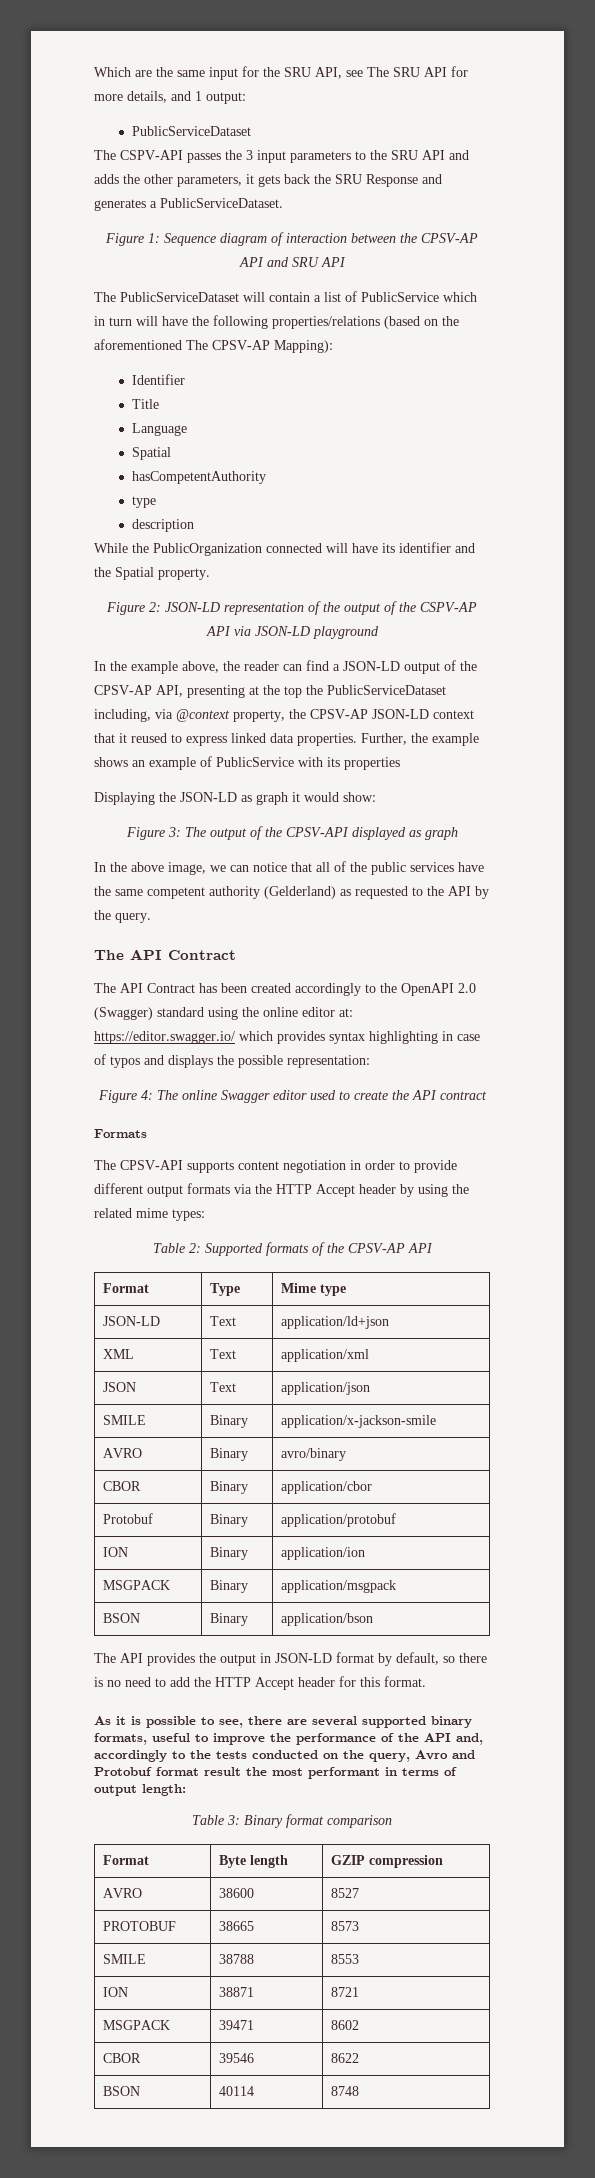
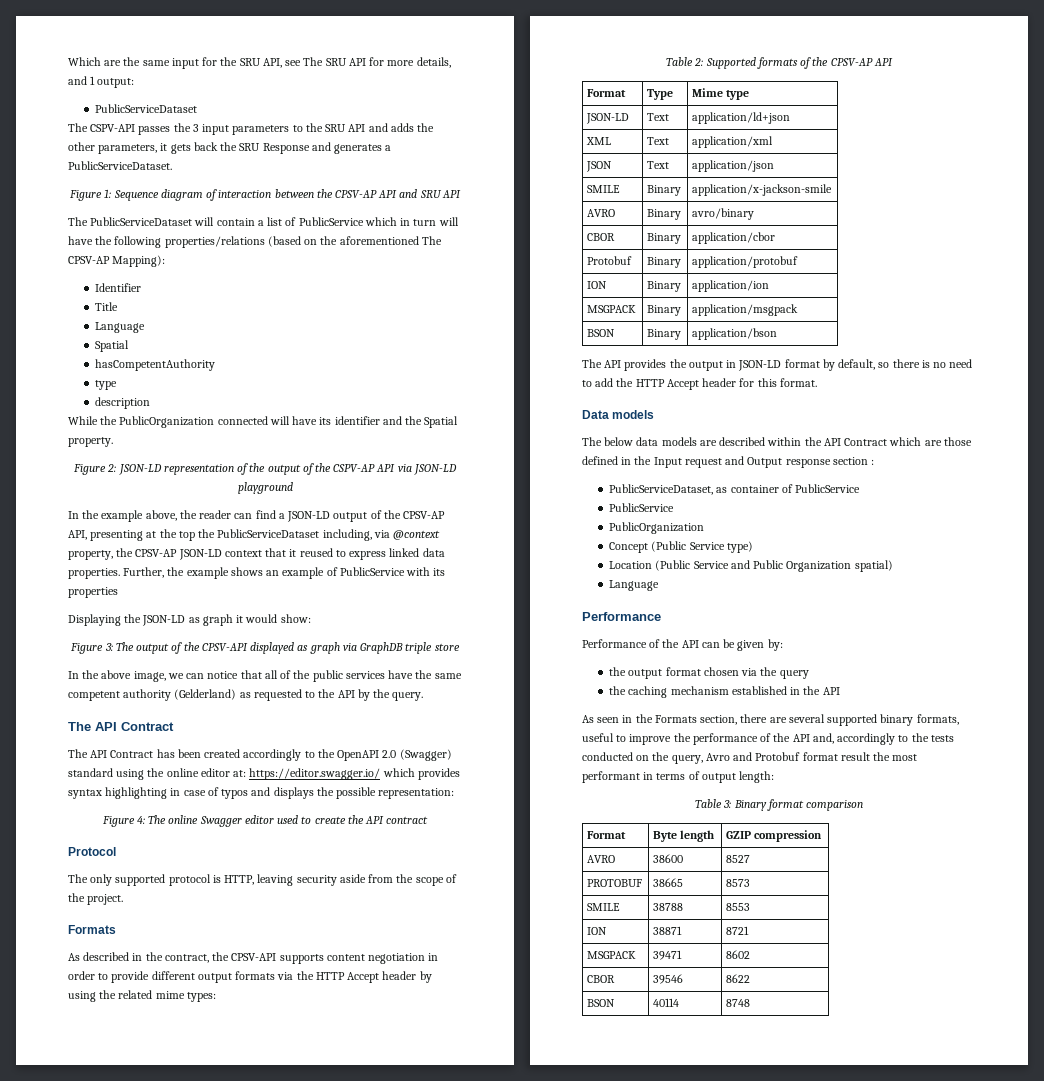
- Figure 3: The output of the CPSV-API displayed as graph
+ Figure 3: The output of the CPSV-API displayed as graph via GraphDB triple store
+ Protocol
+ The only supported protocol is HTTP, leaving security aside from the scope of the project.
  Formats
- The CPSV-API supports content negotiation in order to provide different output formats via the HTTP Accept header by using the related mime types:
+ As described in the contract, the CPSV-API supports content negotiation in order to provide different output formats via the HTTP Accept header by using the related mime types:
- As it is possible to see, there are several supported binary formats, useful to improve the performance of the API and, accordingly to the tests conducted on the query, Avro and Protobuf format result the most performant in terms of output length:
+ Data models
+ The below data models are described within the API Contract which are those defined in the Input request and Output response section :
+ PublicServiceDataset, as container of PublicService
+ PublicService
+ PublicOrganization
+ Concept (Public Service type)
+ Location (Public Service and Public Organization spatial)
+ Language
+ Performance
+ Performance of the API can be given by:
+ the output format chosen via the query
+ the caching mechanism established in the API
+ As seen in the Formats section, there are several supported binary formats, useful to improve the performance of the API and, accordingly to the tests conducted on the query, Avro and Protobuf format result the most performant in terms of output length:

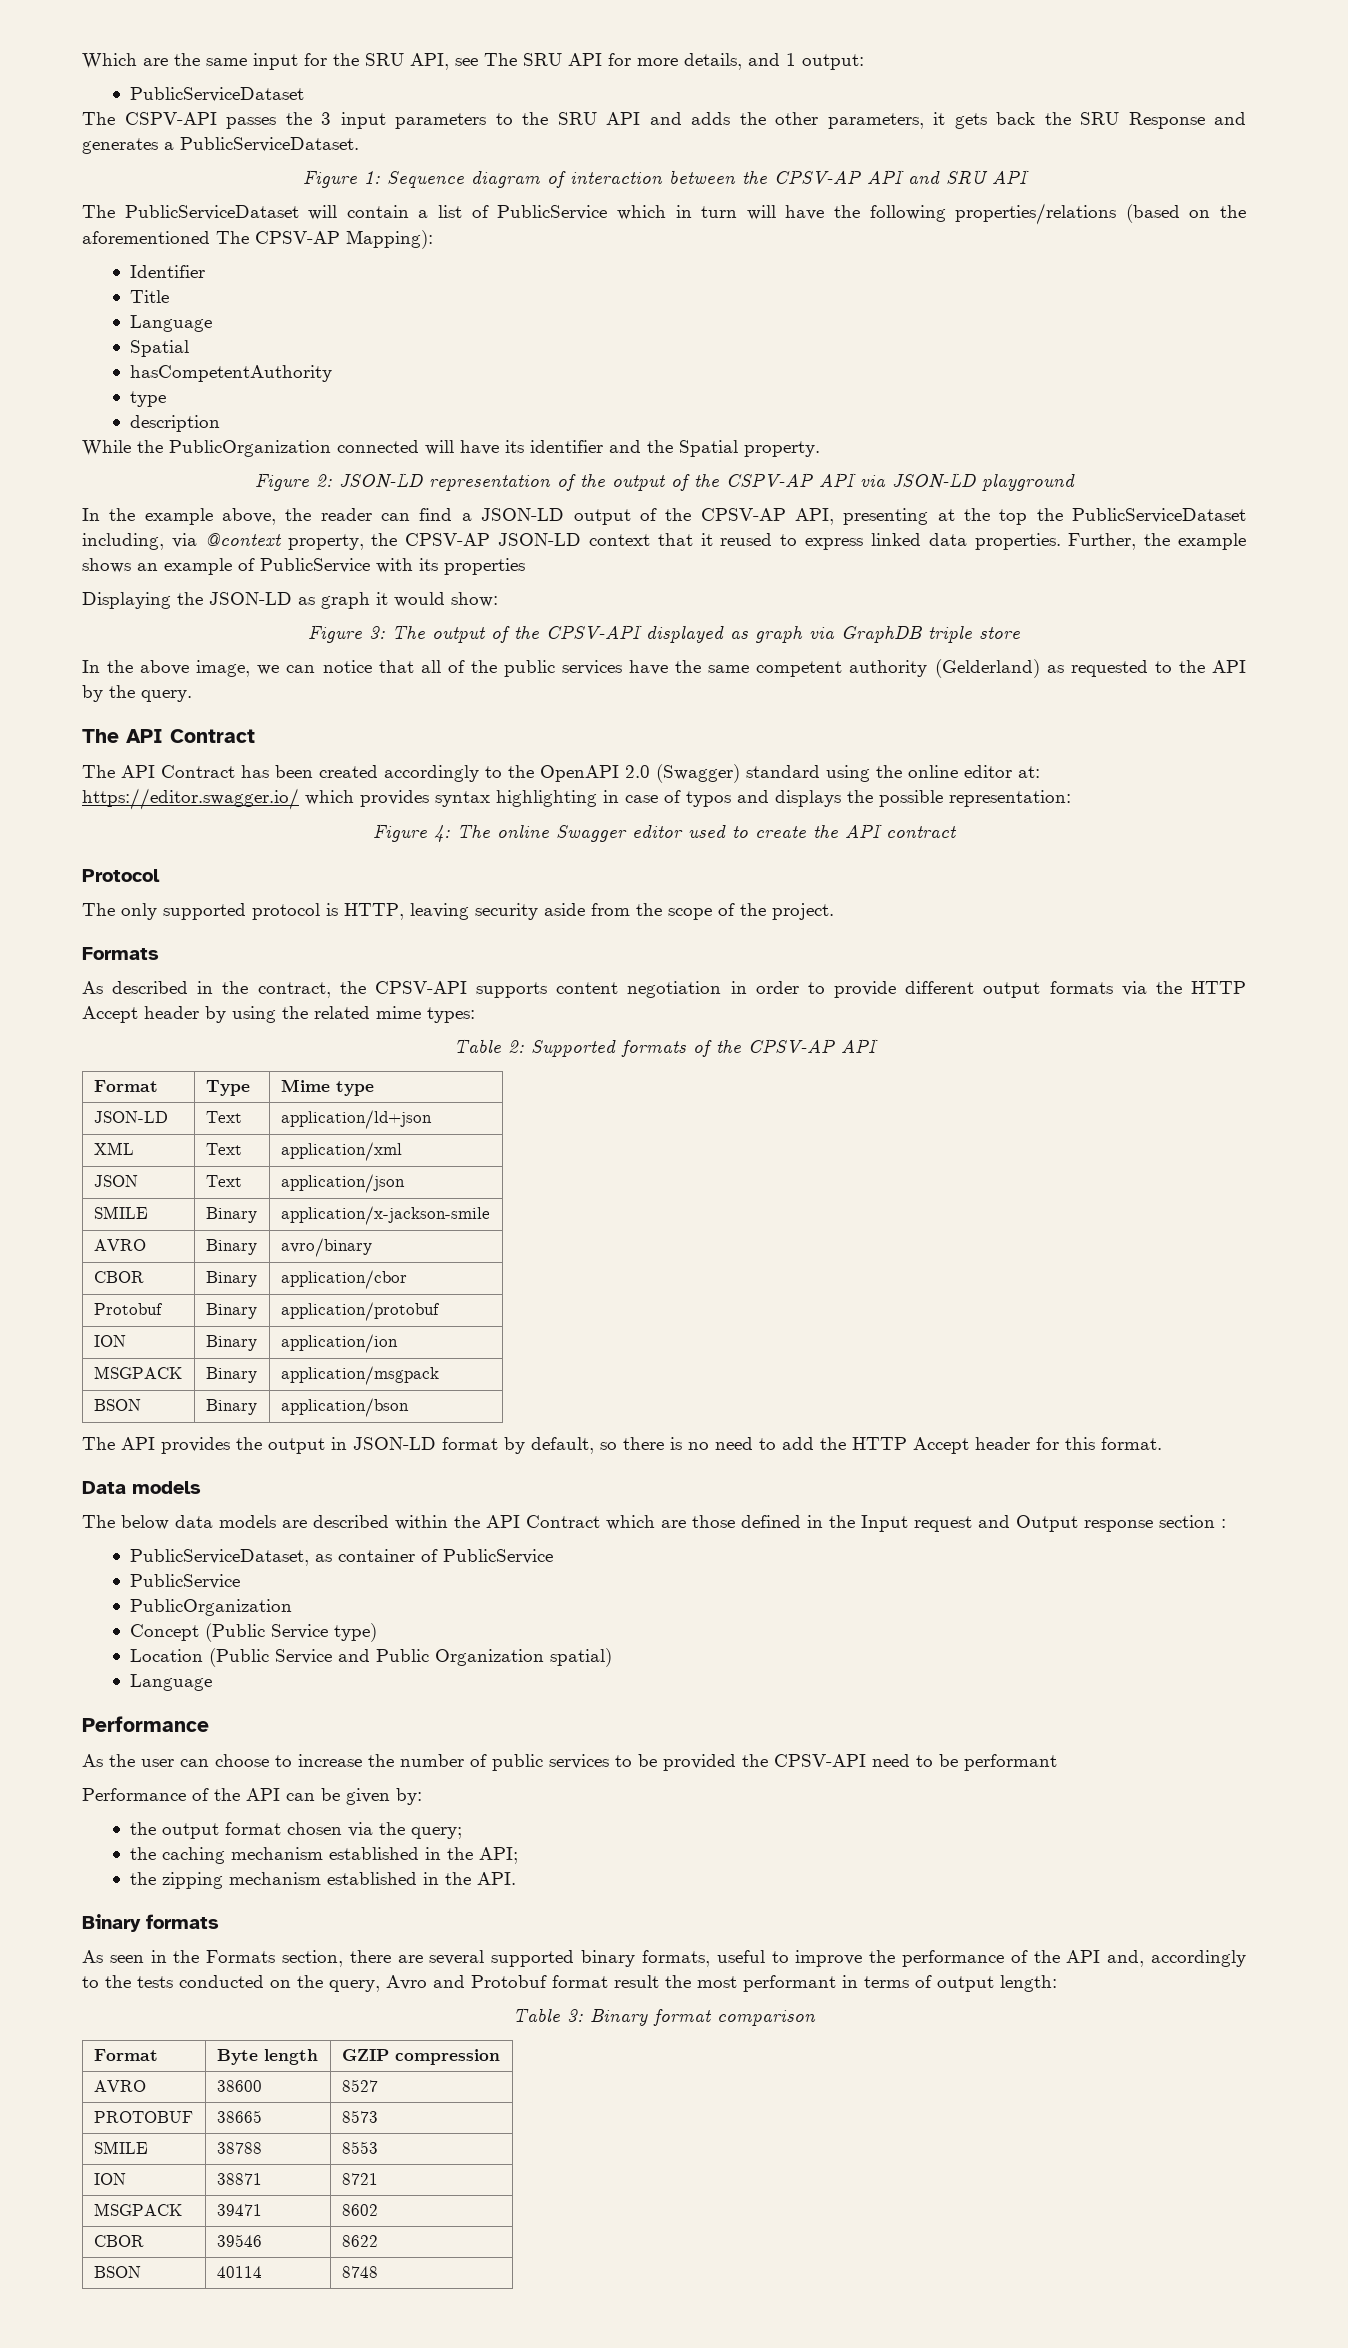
+ As the user can choose to increase the number of public services to be provided the CPSV-API need to be performant
- the output format chosen via the query
+ the output format chosen via the query;
- the caching mechanism established in the API
+ the caching mechanism established in the API;
+ the zipping mechanism established in the API.
+ Binary formats

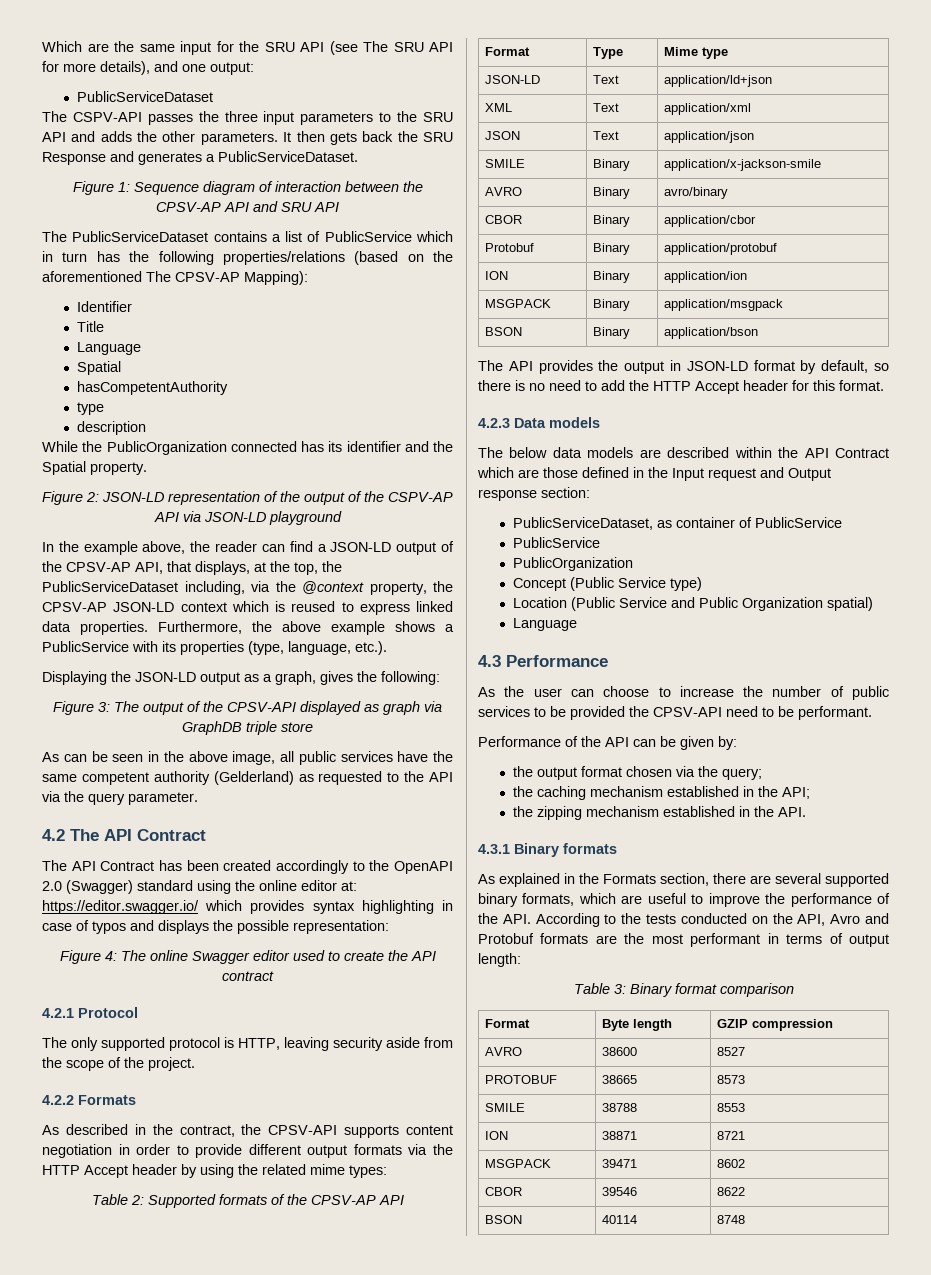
- Which are the same input for the SRU API, see The SRU API for more details, and 1 output:
+ Which are the same input for the SRU API (see The SRU API for more details), and one output:
- The CSPV-API passes the 3 input parameters to the SRU API and adds the other parameters, it gets back the SRU Response and generates a PublicServiceDataset.
+ The CSPV-API passes the three input parameters to the SRU API and adds the other parameters. It then gets back the SRU Response and generates a PublicServiceDataset.
- The PublicServiceDataset will contain a list of PublicService which in turn will have the following properties/relations (based on the aforementioned The CPSV-AP Mapping):
+ The PublicServiceDataset contains a list of PublicService which in turn has the following properties/relations (based on the aforementioned The CPSV-AP Mapping):
- While the PublicOrganization connected will have its identifier and the Spatial property.
+ While the PublicOrganization connected has its identifier and the Spatial property.
- In the example above, the reader can find a JSON-LD output of the CPSV-AP API, presenting at the top the PublicServiceDataset including, via @context property, the CPSV-AP JSON-LD context that it reused to express linked data properties.
+ In the example above, the reader can find a JSON-LD output of the CPSV-AP API, that displays, at the top, the PublicServiceDataset including, via the @context property, the CPSV-AP JSON-LD context which is reused to express linked data properties.
- Further, the example shows an example of PublicService with its properties
+ Furthermore, the above example shows a PublicService with its properties (type, language, etc.).
- Displaying the JSON-LD as graph it would show:
+ Displaying the JSON-LD output as a graph, gives the following:
- In the above image, we can notice that all of the public services have the same competent authority (Gelderland) as requested to the API by the query.
- The API Contract
+ As can be seen in the above image, all public services have the same competent authority (Gelderland) as requested to the API via the query parameter.
+ 4.2 The API Contract
- Protocol
+ 4.2.1 Protocol
  The only supported protocol is HTTP, leaving security aside from the scope of the project.
- Formats
+ 4.2.2 Formats
- Data models
+ 4.2.3 Data models
- The below data models are described within the API Contract which are those defined in the Input request and Output response section :
+ The below data models are described within the API Contract which are those defined in the Input request and Output response section:
  Location (Public Service and Public Organization spatial)
  Language
- Performance
+ 4.3 Performance
- As the user can choose to increase the number of public services to be provided the CPSV-API need to be performant
+ As the user can choose to increase the number of public services to be provided the CPSV-API need to be performant.
- Binary formats
+ 4.3.1 Binary formats
- As seen in the Formats section, there are several supported binary formats, useful to improve the performance of the API and, accordingly to the tests conducted on the query, Avro and Protobuf format result the most performant in terms of output length:
+ As explained in the Formats section, there are several supported binary formats, which are useful to improve the performance of the API. According to the tests conducted on the API, Avro and Protobuf formats are the most performant in terms of output length:

